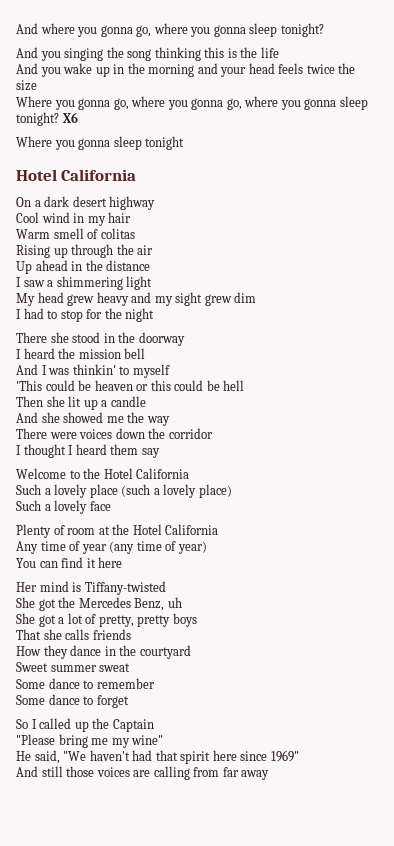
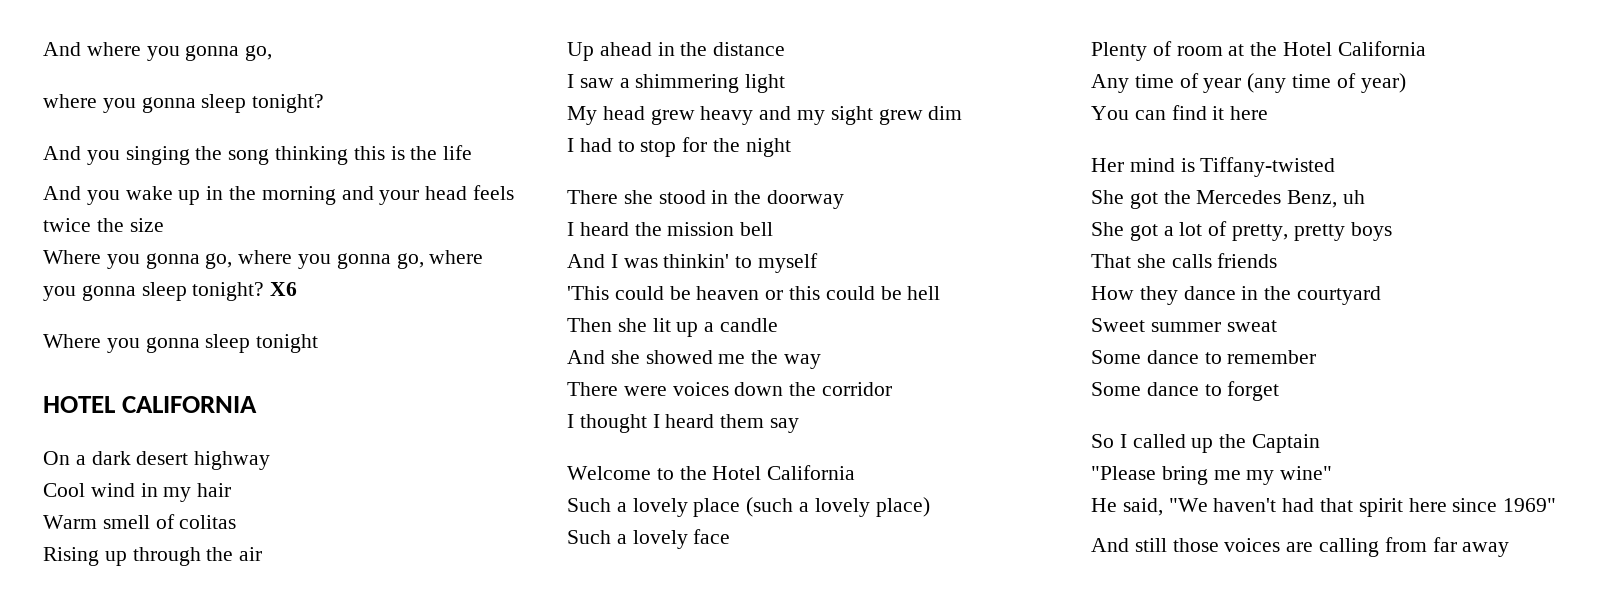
- And where you gonna go, where you gonna sleep tonight?
+ And where you gonna go,
+ where you gonna sleep tonight?
  Where you gonna sleep tonight
- Hotel California
+ HOTEL CALIFORNIA

